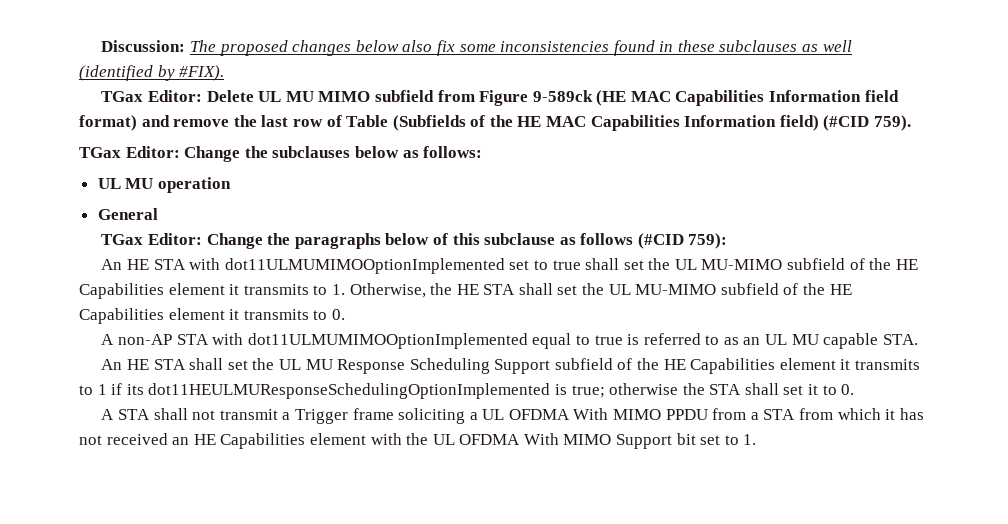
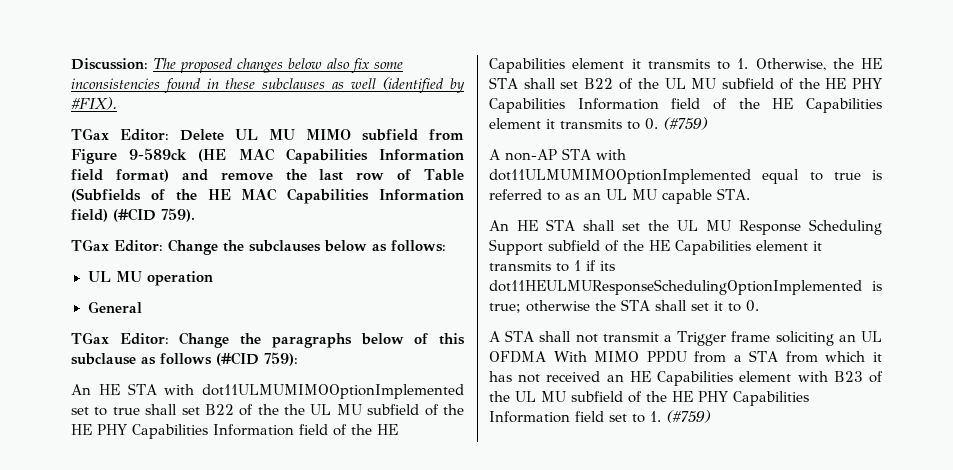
- An HE STA with dot11ULMUMIMOOptionImplemented set to true shall set the UL MU-MIMO subfield of the HE Capabilities element it transmits to 1. Otherwise, the HE STA shall set the UL MU-MIMO subfield of the HE Capabilities element it transmits to 0.
+ An HE STA with dot11ULMUMIMOOptionImplemented set to true shall set B22 of the the UL MU subfield of the HE PHY Capabilities Information field of the HE Capabilities element it transmits to 1. Otherwise, the HE STA shall set B22 of the UL MU subfield of the HE PHY Capabilities Information field of the HE Capabilities element it transmits to 0. (#759)
- A STA shall not transmit a Trigger frame soliciting a UL OFDMA With MIMO PPDU from a STA from which it has not received an HE Capabilities element with the UL OFDMA With MIMO Support bit set to 1.
+ A STA shall not transmit a Trigger frame soliciting an UL OFDMA With MIMO PPDU from a STA from which it has not received an HE Capabilities element with B23 of the UL MU subfield of the HE PHY Capabilities Information field set to 1. (#759)

